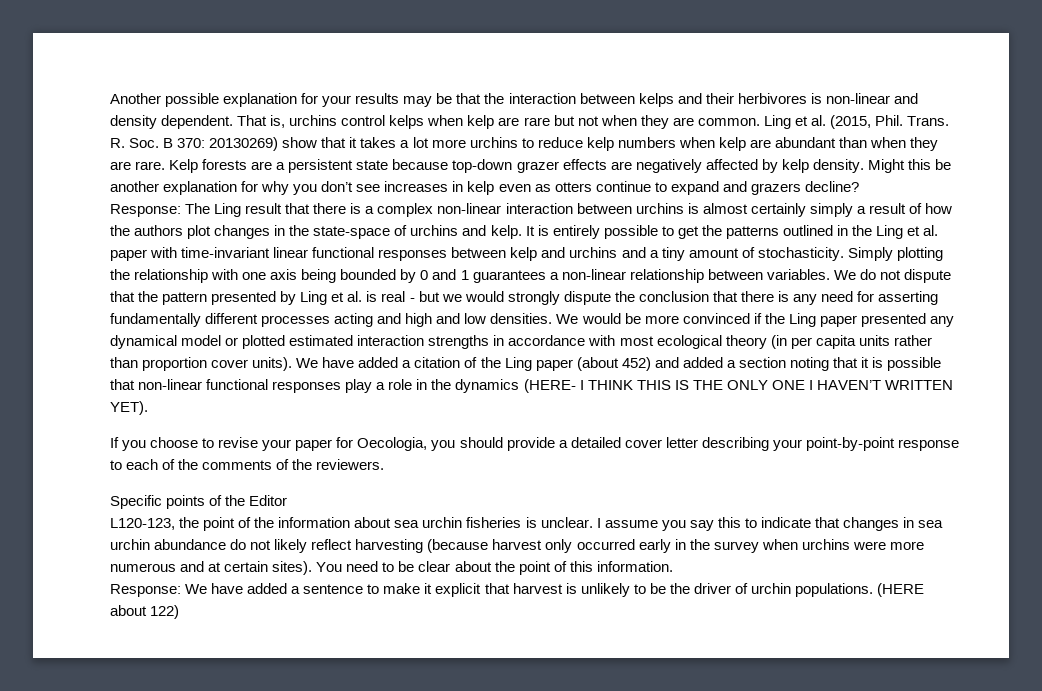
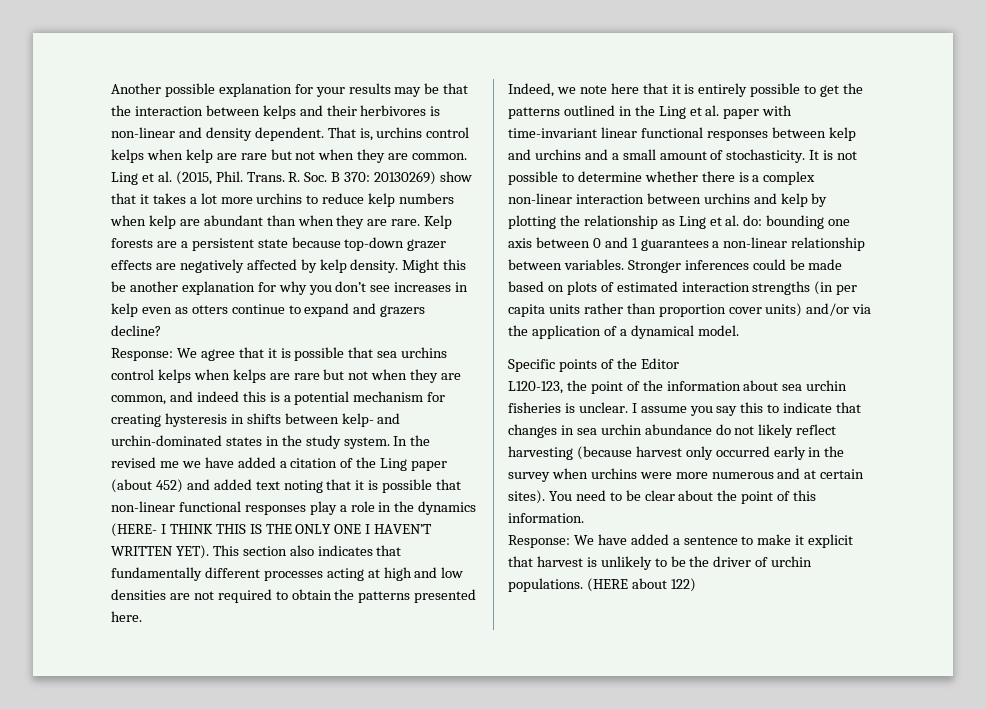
- Response: The Ling result that there is a complex non-linear interaction between urchins is almost certainly simply a result of how the authors plot changes in the state-space of urchins and kelp. It is entirely possible to get the patterns outlined in the Ling et al. paper with time-invariant linear functional responses between kelp and urchins and a tiny amount of stochasticity. Simply plotting the relationship with one axis being bounded by 0 and 1 guarantees a non-linear relationship between variables. We do not dispute that the pattern presented by Ling et al. is real - but we would strongly dispute the conclusion that there is any need for asserting fundamentally different processes acting and high and low densities. We would be more convinced if the Ling paper presented any dynamical model or plotted estimated interaction strengths in accordance with most ecological theory (in per capita units rather than proportion cover units). We have added a citation of the Ling paper (about 452) and added a section noting that it is possible that non-linear functional responses play a role in the dynamics (HERE- I THINK THIS IS THE ONLY ONE I HAVEN’T WRITTEN YET).
- If you choose to revise your paper for Oecologia, you should provide a detailed cover letter describing your point-by-point response to each of the comments of the reviewers.
+ Response: We agree that it is possible that sea urchins control kelps when kelps are rare but not when they are common, and indeed this is a potential mechanism for creating hysteresis in shifts between kelp- and urchin-dominated states in the study system. In the revised me we have added a citation of the Ling paper (about 452) and added text noting that it is possible that non-linear functional responses play a role in the dynamics (HERE- I THINK THIS IS THE ONLY ONE I HAVEN’T WRITTEN YET). This section also indicates that fundamentally different processes acting at high and low densities are not required to obtain the patterns presented here.
+ Indeed, we note here that it is entirely possible to get the patterns outlined in the Ling et al. paper with time-invariant linear functional responses between kelp and urchins and a small amount of stochasticity. It is not possible to determine whether there is a complex non-linear interaction between urchins and kelp by plotting the relationship as Ling et al. do: bounding one axis between 0 and 1 guarantees a non-linear relationship between variables. Stronger inferences could be made based on plots of estimated interaction strengths (in per capita units rather than proportion cover units) and/or via the application of a dynamical model.

